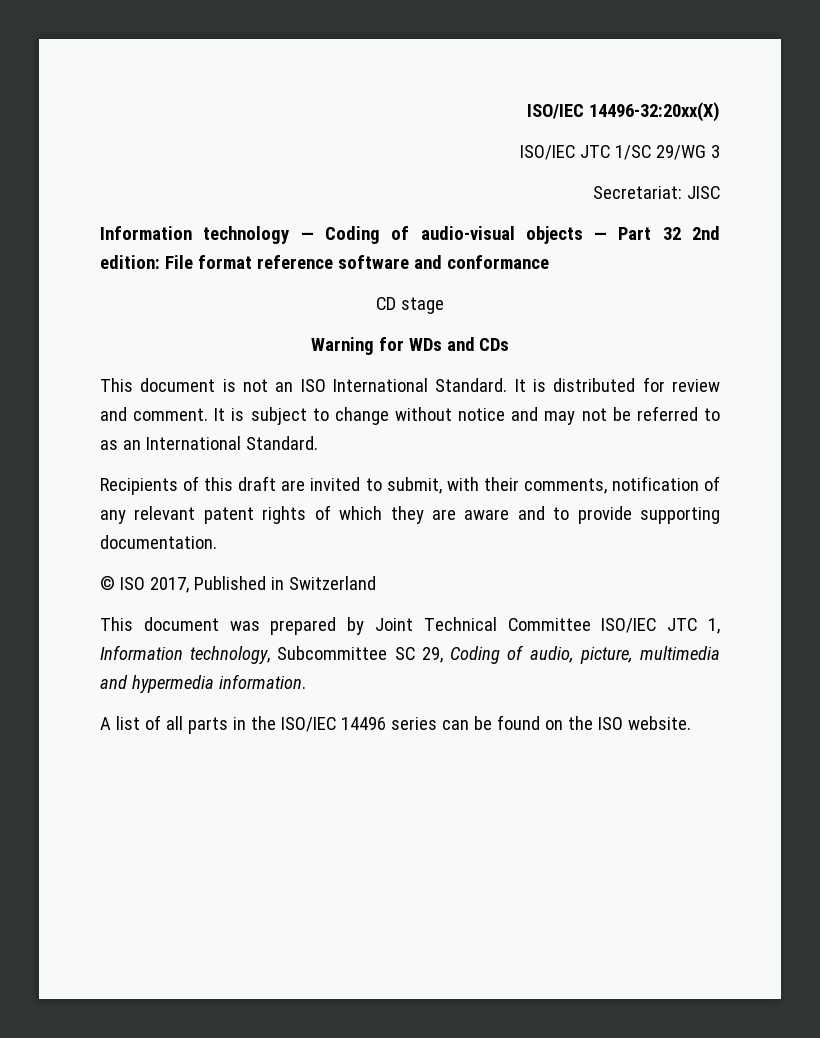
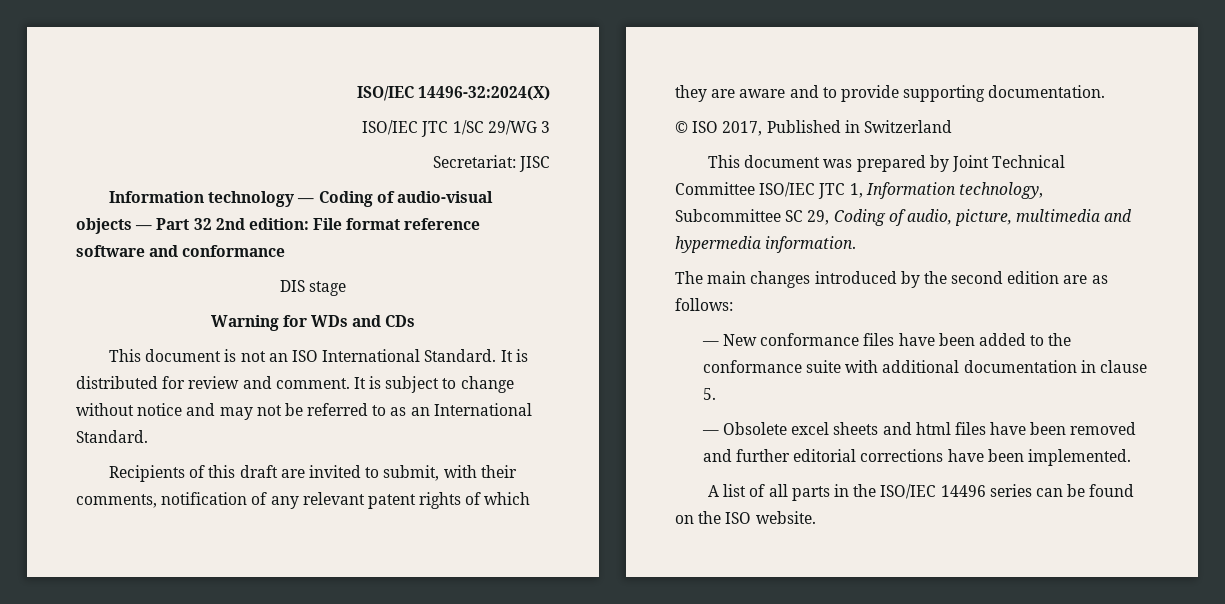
- ISO/IEC 14496-32:20xx(X)
+ ISO/IEC 14496-32:2024(X)
- CD stage
+ DIS stage
+ The main changes introduced by the second edition are as follows:
+ — New conformance files have been added to the conformance suite with additional documentation in clause 5.
+ — Obsolete excel sheets and html files have been removed and further editorial corrections have been implemented.

